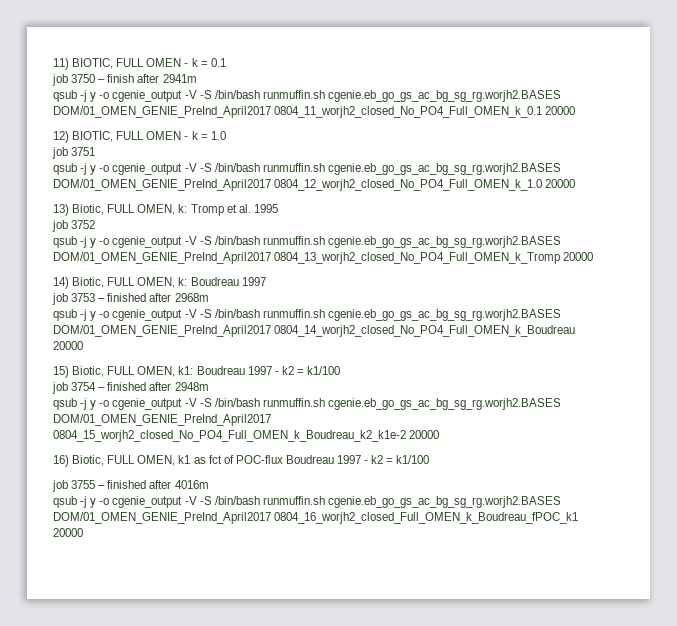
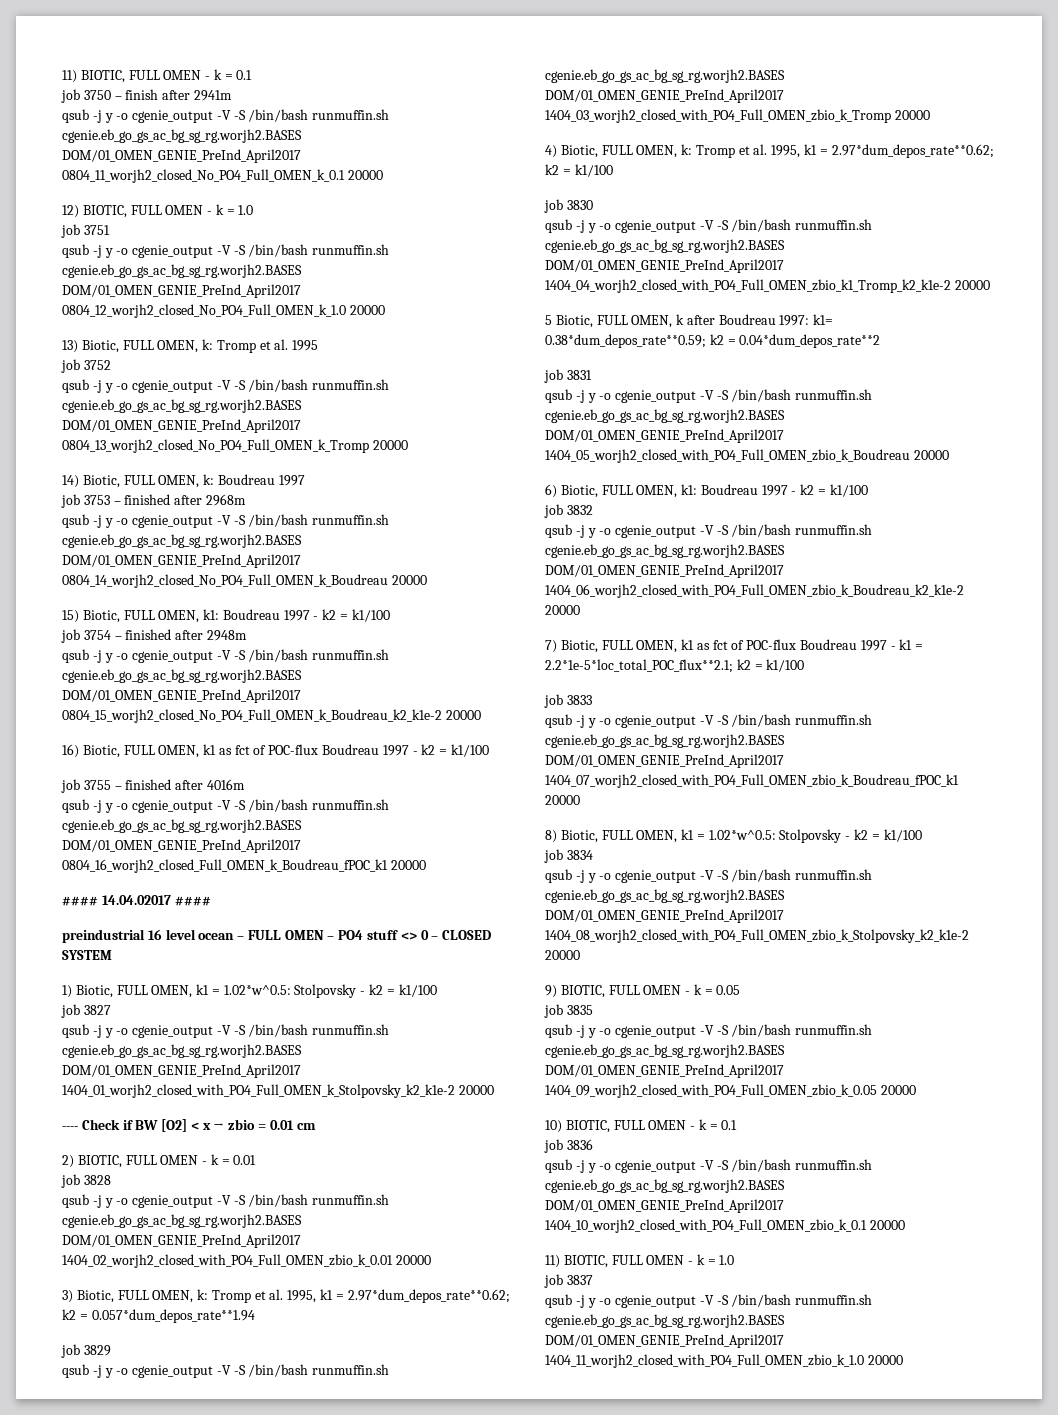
+ #### 14.04.02017 ####
+ preindustrial 16 level ocean – FULL OMEN – PO4 stuff <> 0 – CLOSED SYSTEM
+ 1) Biotic, FULL OMEN, k1 = 1.02*w^0.5: Stolpovsky - k2 = k1/100
+ job 3827
+ qsub -j y -o cgenie_output -V -S /bin/bash runmuffin.sh cgenie.eb_go_gs_ac_bg_sg_rg.worjh2.BASES DOM/01_OMEN_GENIE_PreInd_April2017 1404_01_worjh2_closed_with_PO4_Full_OMEN_k_Stolpovsky_k2_k1e-2 20000
+ ---- Check if BW [O2] < x → zbio = 0.01 cm
+ 2) BIOTIC, FULL OMEN - k = 0.01
+ job 3828
+ qsub -j y -o cgenie_output -V -S /bin/bash runmuffin.sh cgenie.eb_go_gs_ac_bg_sg_rg.worjh2.BASES DOM/01_OMEN_GENIE_PreInd_April2017 1404_02_worjh2_closed_with_PO4_Full_OMEN_zbio_k_0.01 20000
+ 3) Biotic, FULL OMEN, k: Tromp et al. 1995, k1 = 2.97*dum_depos_rate**0.62; k2 = 0.057*dum_depos_rate**1.94
+ job 3829
+ qsub -j y -o cgenie_output -V -S /bin/bash runmuffin.sh cgenie.eb_go_gs_ac_bg_sg_rg.worjh2.BASES DOM/01_OMEN_GENIE_PreInd_April2017 1404_03_worjh2_closed_with_PO4_Full_OMEN_zbio_k_Tromp 20000
+ 4) Biotic, FULL OMEN, k: Tromp et al. 1995, k1 = 2.97*dum_depos_rate**0.62; k2 = k1/100
+ job 3830
+ qsub -j y -o cgenie_output -V -S /bin/bash runmuffin.sh cgenie.eb_go_gs_ac_bg_sg_rg.worjh2.BASES DOM/01_OMEN_GENIE_PreInd_April2017 1404_04_worjh2_closed_with_PO4_Full_OMEN_zbio_k1_Tromp_k2_k1e-2 20000
+ 5 Biotic, FULL OMEN, k after Boudreau 1997: k1= 0.38*dum_depos_rate**0.59; k2 = 0.04*dum_depos_rate**2
+ job 3831
+ qsub -j y -o cgenie_output -V -S /bin/bash runmuffin.sh cgenie.eb_go_gs_ac_bg_sg_rg.worjh2.BASES DOM/01_OMEN_GENIE_PreInd_April2017 1404_05_worjh2_closed_with_PO4_Full_OMEN_zbio_k_Boudreau 20000
+ 6) Biotic, FULL OMEN, k1: Boudreau 1997 - k2 = k1/100
+ job 3832
+ qsub -j y -o cgenie_output -V -S /bin/bash runmuffin.sh cgenie.eb_go_gs_ac_bg_sg_rg.worjh2.BASES DOM/01_OMEN_GENIE_PreInd_April2017 1404_06_worjh2_closed_with_PO4_Full_OMEN_zbio_k_Boudreau_k2_k1e-2 20000
+ 7) Biotic, FULL OMEN, k1 as fct of POC-flux Boudreau 1997 - k1 = 2.2*1e-5*loc_total_POC_flux**2.1; k2 = k1/100
+ job 3833
+ qsub -j y -o cgenie_output -V -S /bin/bash runmuffin.sh cgenie.eb_go_gs_ac_bg_sg_rg.worjh2.BASES DOM/01_OMEN_GENIE_PreInd_April2017 1404_07_worjh2_closed_with_PO4_Full_OMEN_zbio_k_Boudreau_fPOC_k1 20000
+ 8) Biotic, FULL OMEN, k1 = 1.02*w^0.5: Stolpovsky - k2 = k1/100
+ job 3834
+ qsub -j y -o cgenie_output -V -S /bin/bash runmuffin.sh cgenie.eb_go_gs_ac_bg_sg_rg.worjh2.BASES DOM/01_OMEN_GENIE_PreInd_April2017 1404_08_worjh2_closed_with_PO4_Full_OMEN_zbio_k_Stolpovsky_k2_k1e-2 20000
+ 9) BIOTIC, FULL OMEN - k = 0.05
+ job 3835
+ qsub -j y -o cgenie_output -V -S /bin/bash runmuffin.sh cgenie.eb_go_gs_ac_bg_sg_rg.worjh2.BASES DOM/01_OMEN_GENIE_PreInd_April2017 1404_09_worjh2_closed_with_PO4_Full_OMEN_zbio_k_0.05 20000
+ 10) BIOTIC, FULL OMEN - k = 0.1
+ job 3836
+ qsub -j y -o cgenie_output -V -S /bin/bash runmuffin.sh cgenie.eb_go_gs_ac_bg_sg_rg.worjh2.BASES DOM/01_OMEN_GENIE_PreInd_April2017 1404_10_worjh2_closed_with_PO4_Full_OMEN_zbio_k_0.1 20000
+ 11) BIOTIC, FULL OMEN - k = 1.0
+ job 3837
+ qsub -j y -o cgenie_output -V -S /bin/bash runmuffin.sh cgenie.eb_go_gs_ac_bg_sg_rg.worjh2.BASES DOM/01_OMEN_GENIE_PreInd_April2017 1404_11_worjh2_closed_with_PO4_Full_OMEN_zbio_k_1.0 20000

